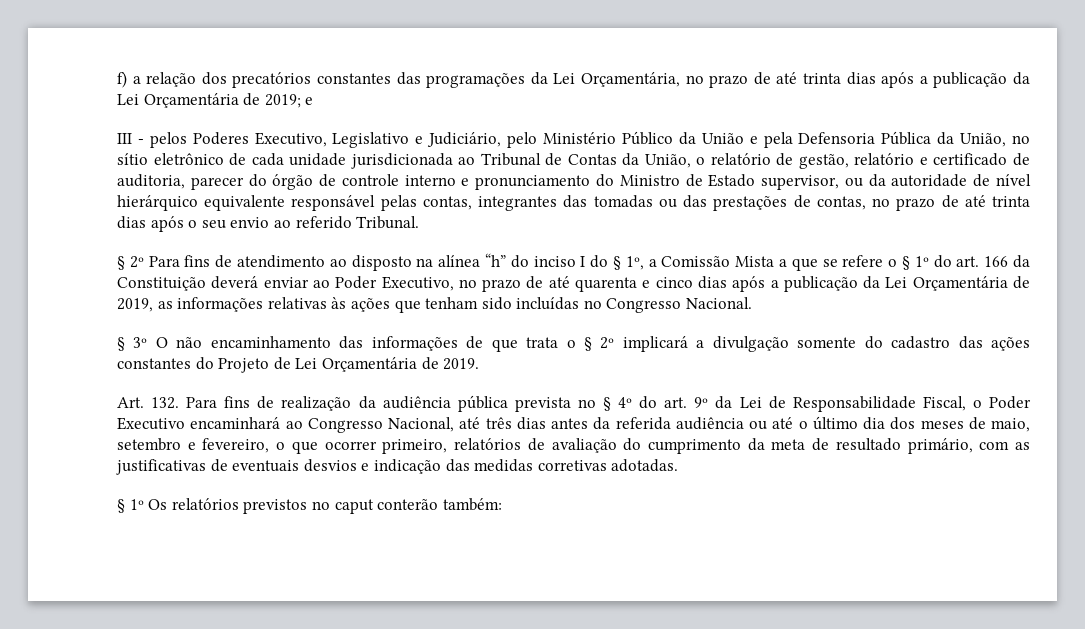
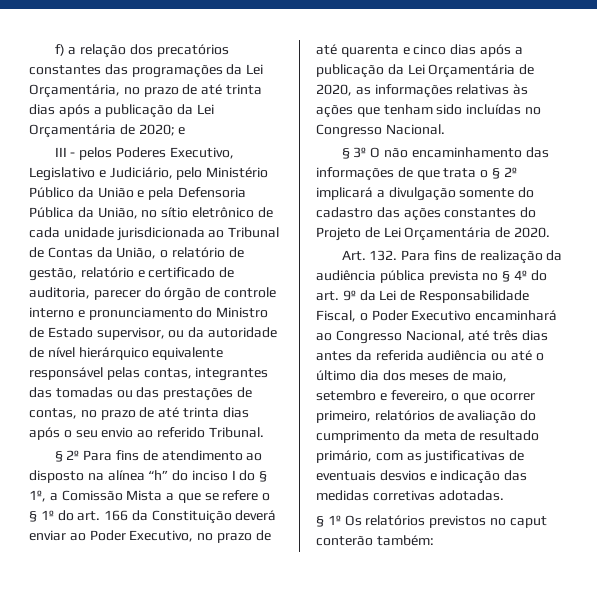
- f) a relação dos precatórios constantes das programações da Lei Orçamentária, no prazo de até trinta dias após a publicação da Lei Orçamentária de 2019; e
+ f) a relação dos precatórios constantes das programações da Lei Orçamentária, no prazo de até trinta dias após a publicação da Lei Orçamentária de 2020; e
- § 2º Para fins de atendimento ao disposto na alínea “h” do inciso I do § 1º, a Comissão Mista a que se refere o § 1º do art. 166 da Constituição deverá enviar ao Poder Executivo, no prazo de até quarenta e cinco dias após a publicação da Lei Orçamentária de 2019, as informações relativas às ações que tenham sido incluídas no Congresso Nacional.
+ § 2º Para fins de atendimento ao disposto na alínea “h” do inciso I do § 1º, a Comissão Mista a que se refere o § 1º do art. 166 da Constituição deverá enviar ao Poder Executivo, no prazo de até quarenta e cinco dias após a publicação da Lei Orçamentária de 2020, as informações relativas às ações que tenham sido incluídas no Congresso Nacional.
- § 3º O não encaminhamento das informações de que trata o § 2º implicará a divulgação somente do cadastro das ações constantes do Projeto de Lei Orçamentária de 2019.
+ § 3º O não encaminhamento das informações de que trata o § 2º implicará a divulgação somente do cadastro das ações constantes do Projeto de Lei Orçamentária de 2020.

